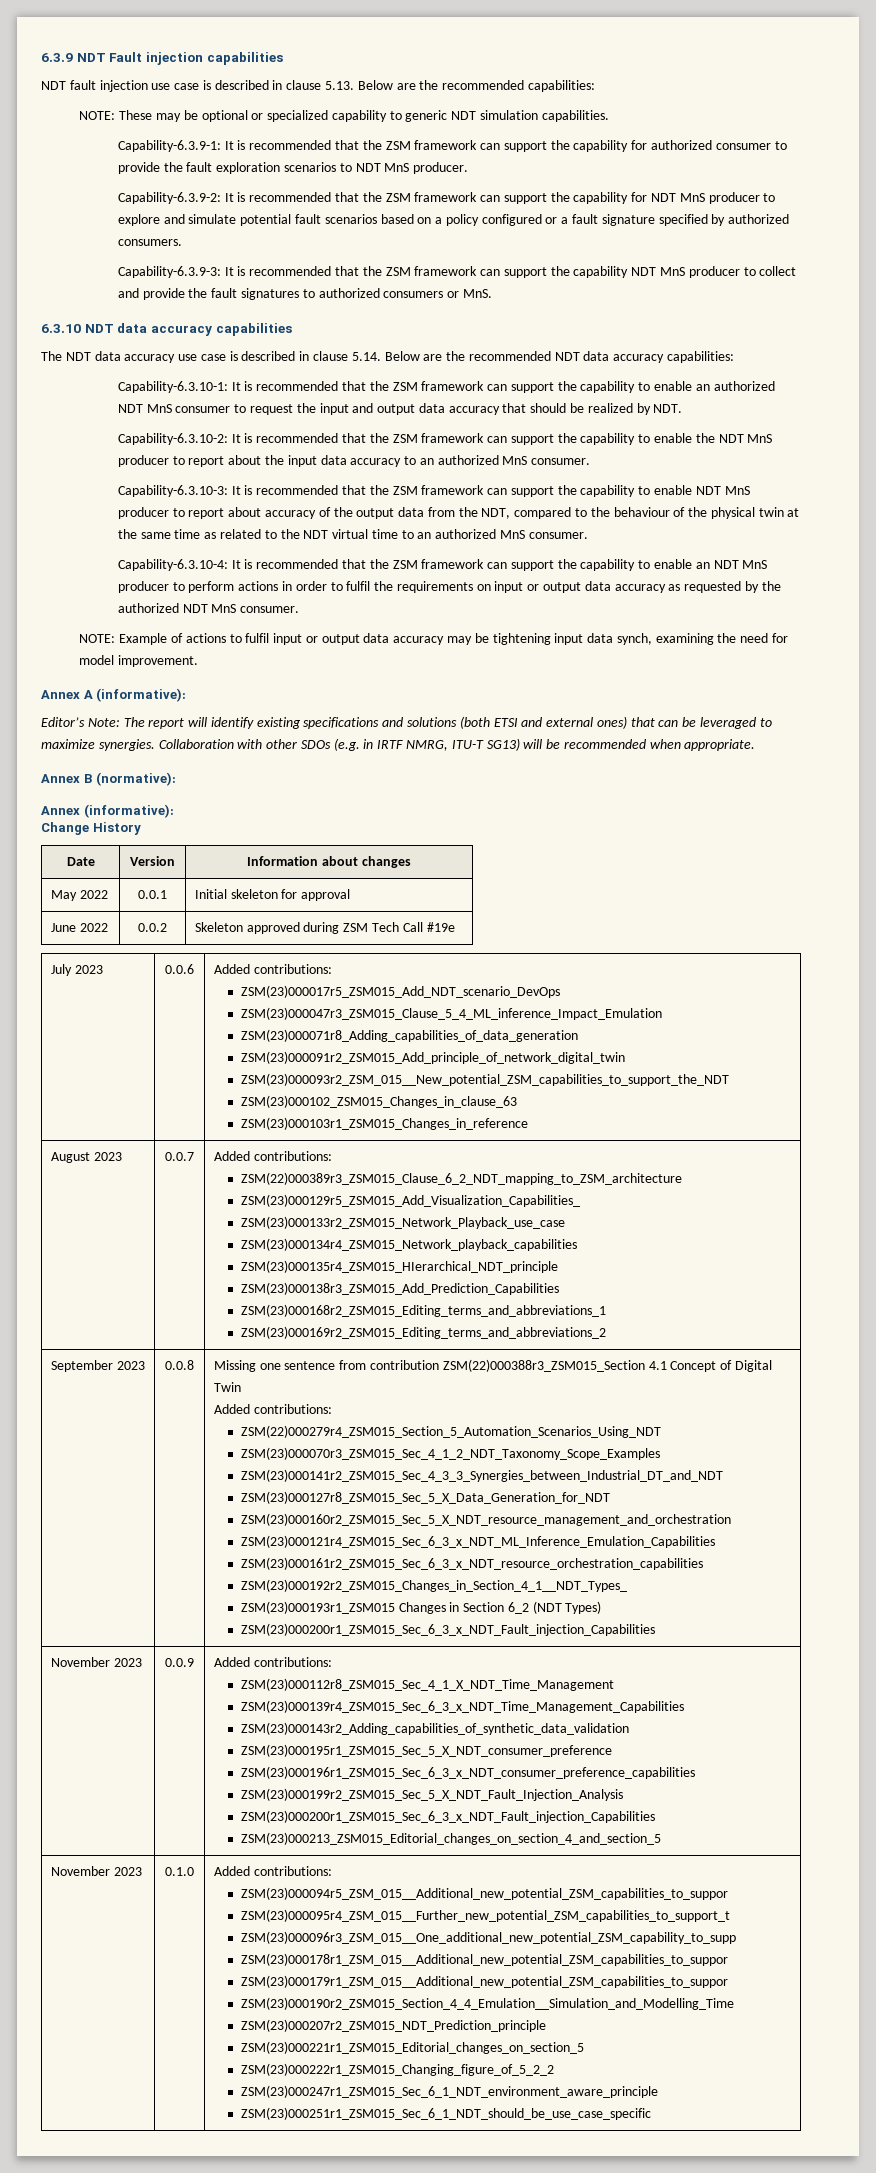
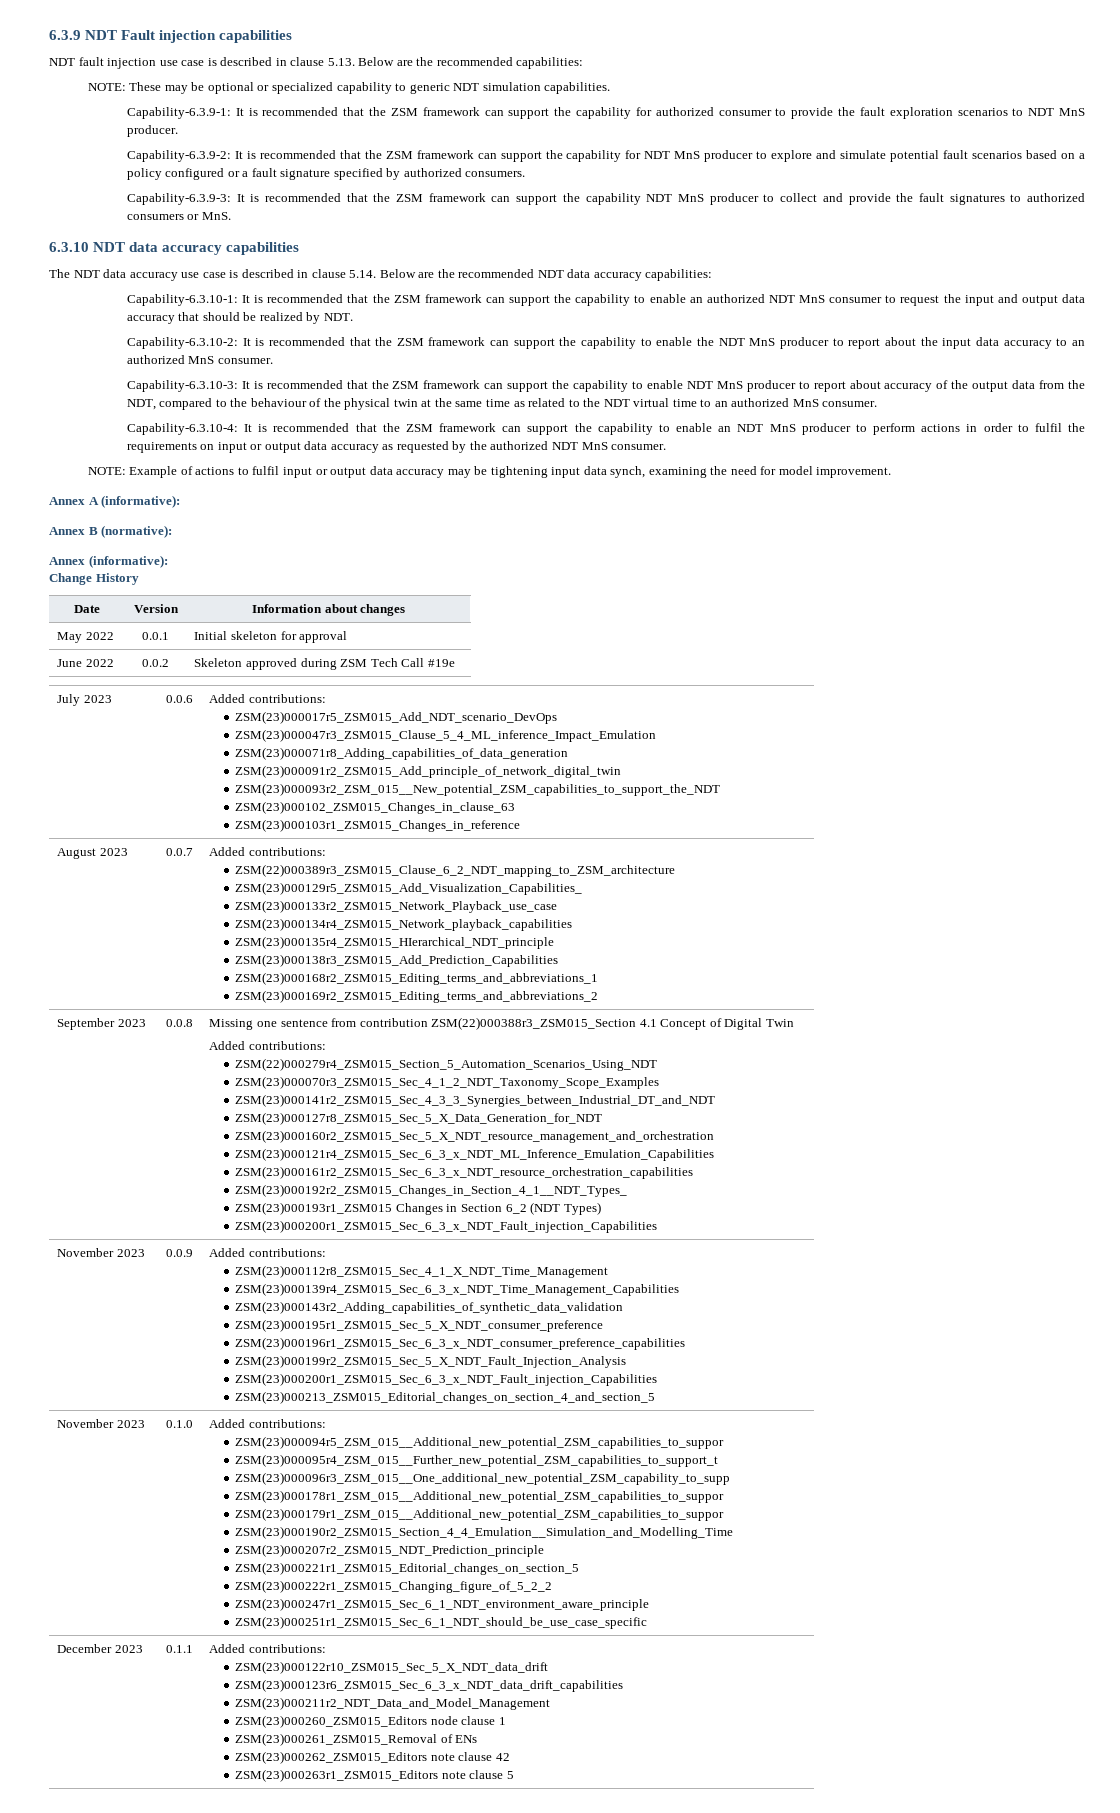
- Editor’s Note: The report will identify existing specifications and solutions (both ETSI and external ones) that can be leveraged to maximize synergies. Collaboration with other SDOs (e.g. in IRTF NMRG, ITU-T SG13) will be recommended when appropriate.
+ December 2023 | 0.1.1 | Added contributions:
+ ZSM(23)000122r10_ZSM015_Sec_5_X_NDT_data_drift
+ ZSM(23)000123r6_ZSM015_Sec_6_3_x_NDT_data_drift_capabilities
+ ZSM(23)000211r2_NDT_Data_and_Model_Management
+ ZSM(23)000260_ZSM015_Editors node clause 1
+ ZSM(23)000261_ZSM015_Removal of ENs
+ ZSM(23)000262_ZSM015_Editors note clause 42
+ ZSM(23)000263r1_ZSM015_Editors note clause 5

